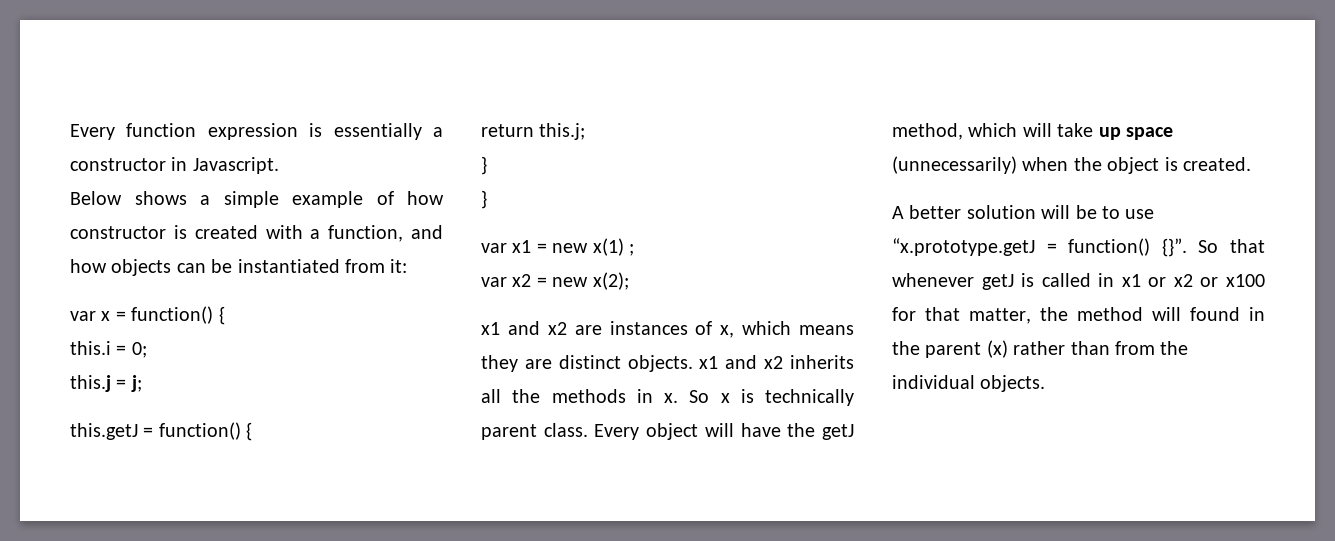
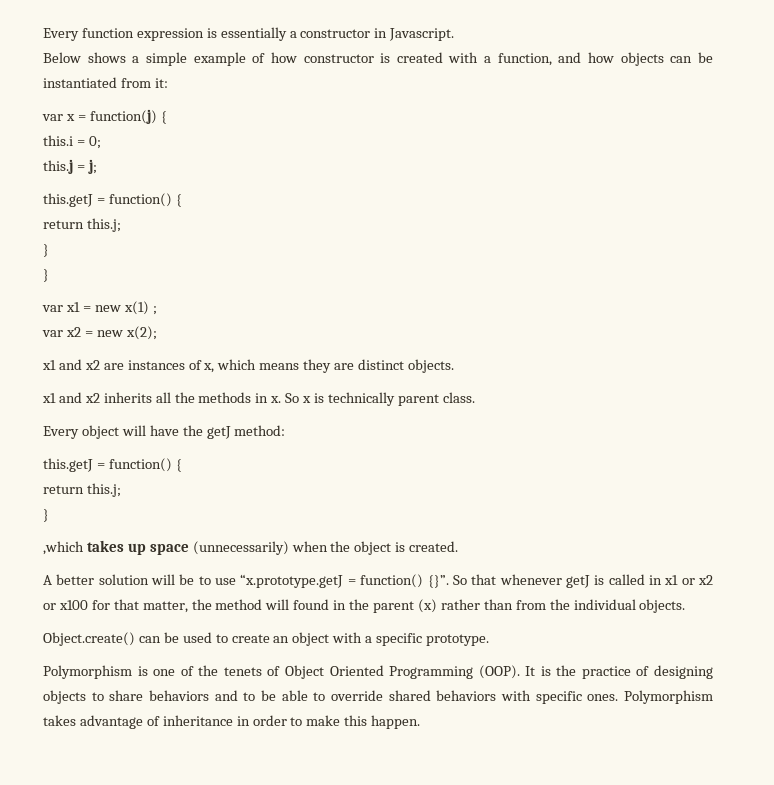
- var x = function() {
+ var x = function(j) {
- x1 and x2 are instances of x, which means they are distinct objects. x1 and x2 inherits all the methods in x.
+ x1 and x2 are instances of x, which means they are distinct objects.
+ x1 and x2 inherits all the methods in x.
- So x is technically parent class. Every object will have the getJ method, which will take up space (unnecessarily) when the object is created.
+ So x is technically parent class.
+ Every object will have the getJ method:
+ this.getJ = function() {
+ return this.j;
+ }
+ ,which takes up space (unnecessarily) when the object is created.
+ Object.create() can be used to create an object with a specific prototype.
+ Polymorphism is one of the tenets of Object Oriented Programming (OOP). It is the practice of designing objects to share behaviors and to be able to override shared behaviors with specific ones. Polymorphism takes advantage of inheritance in order to make this happen.

